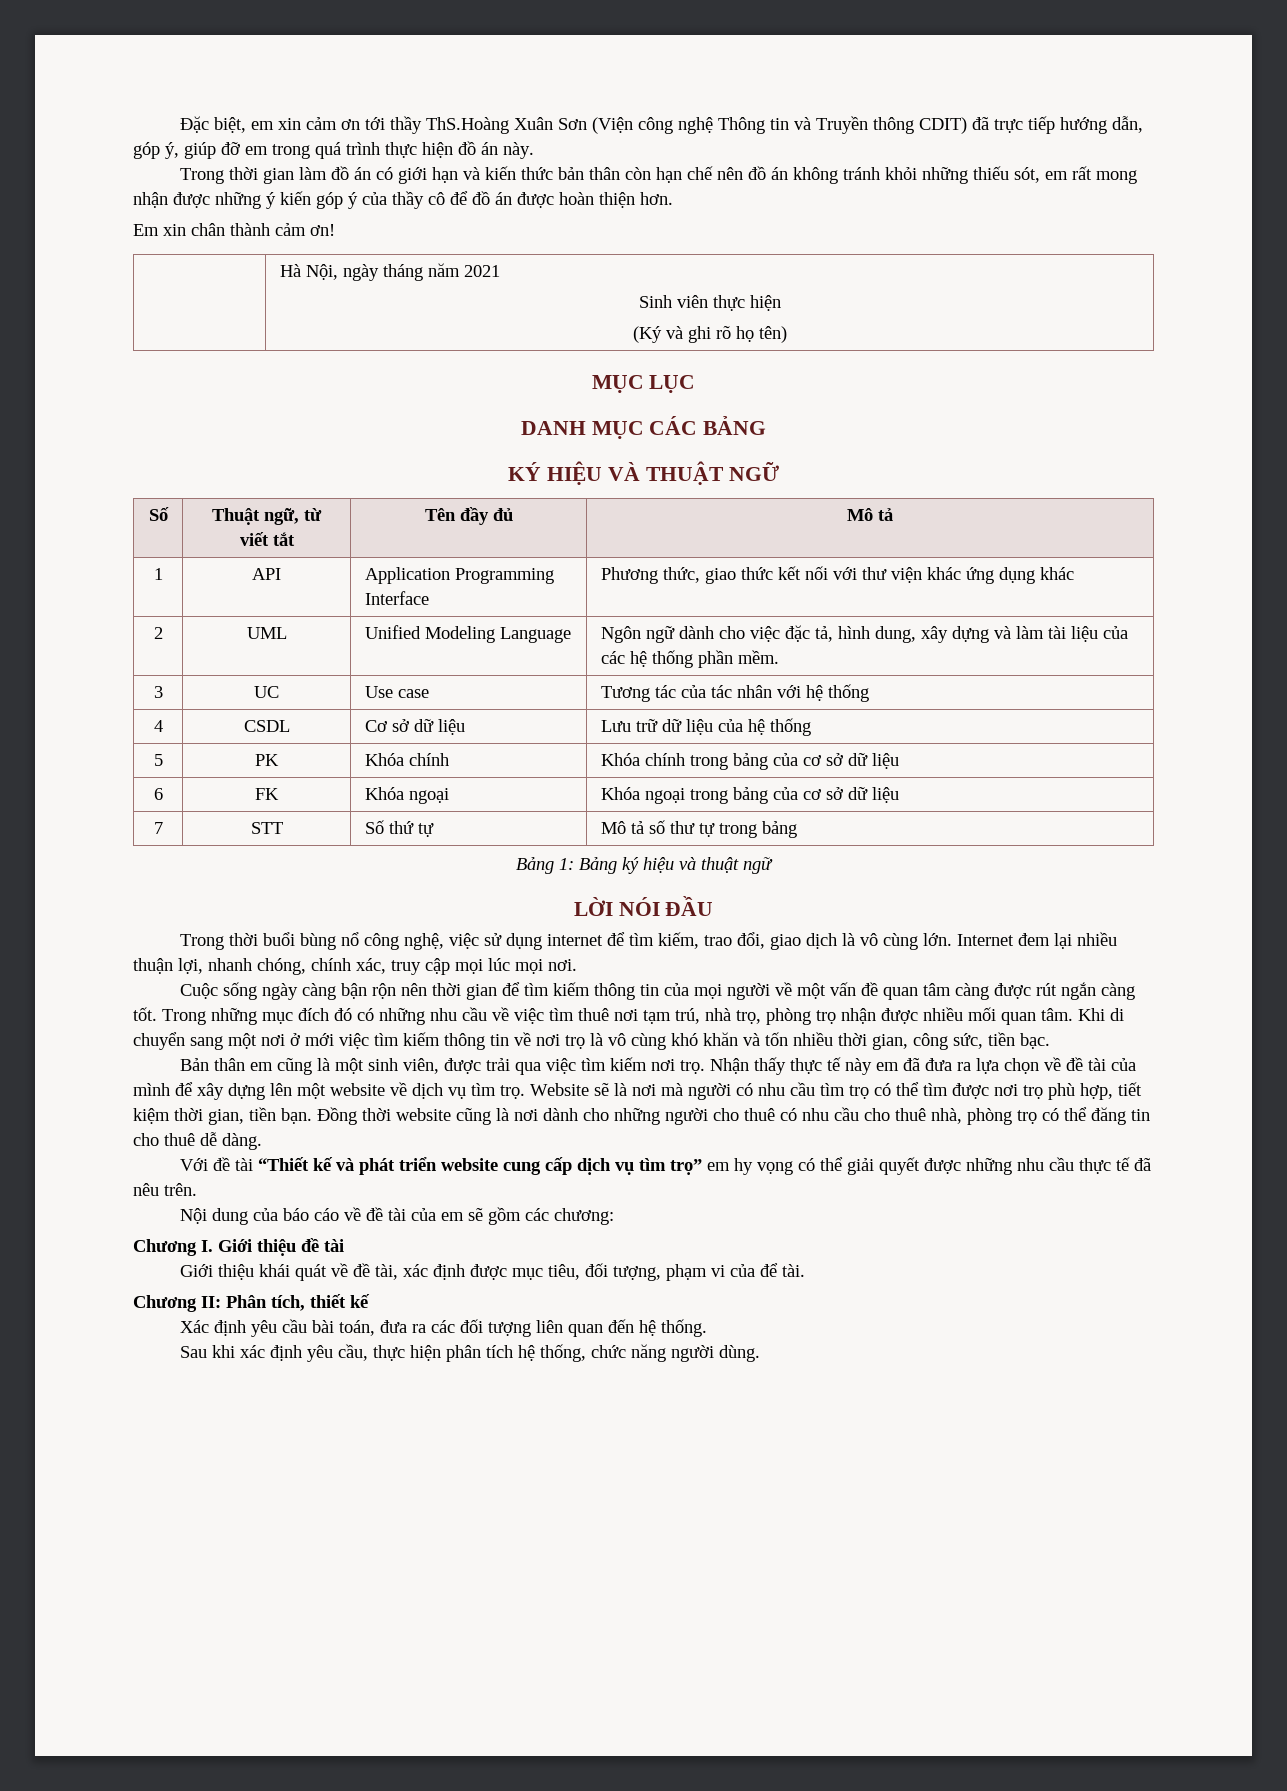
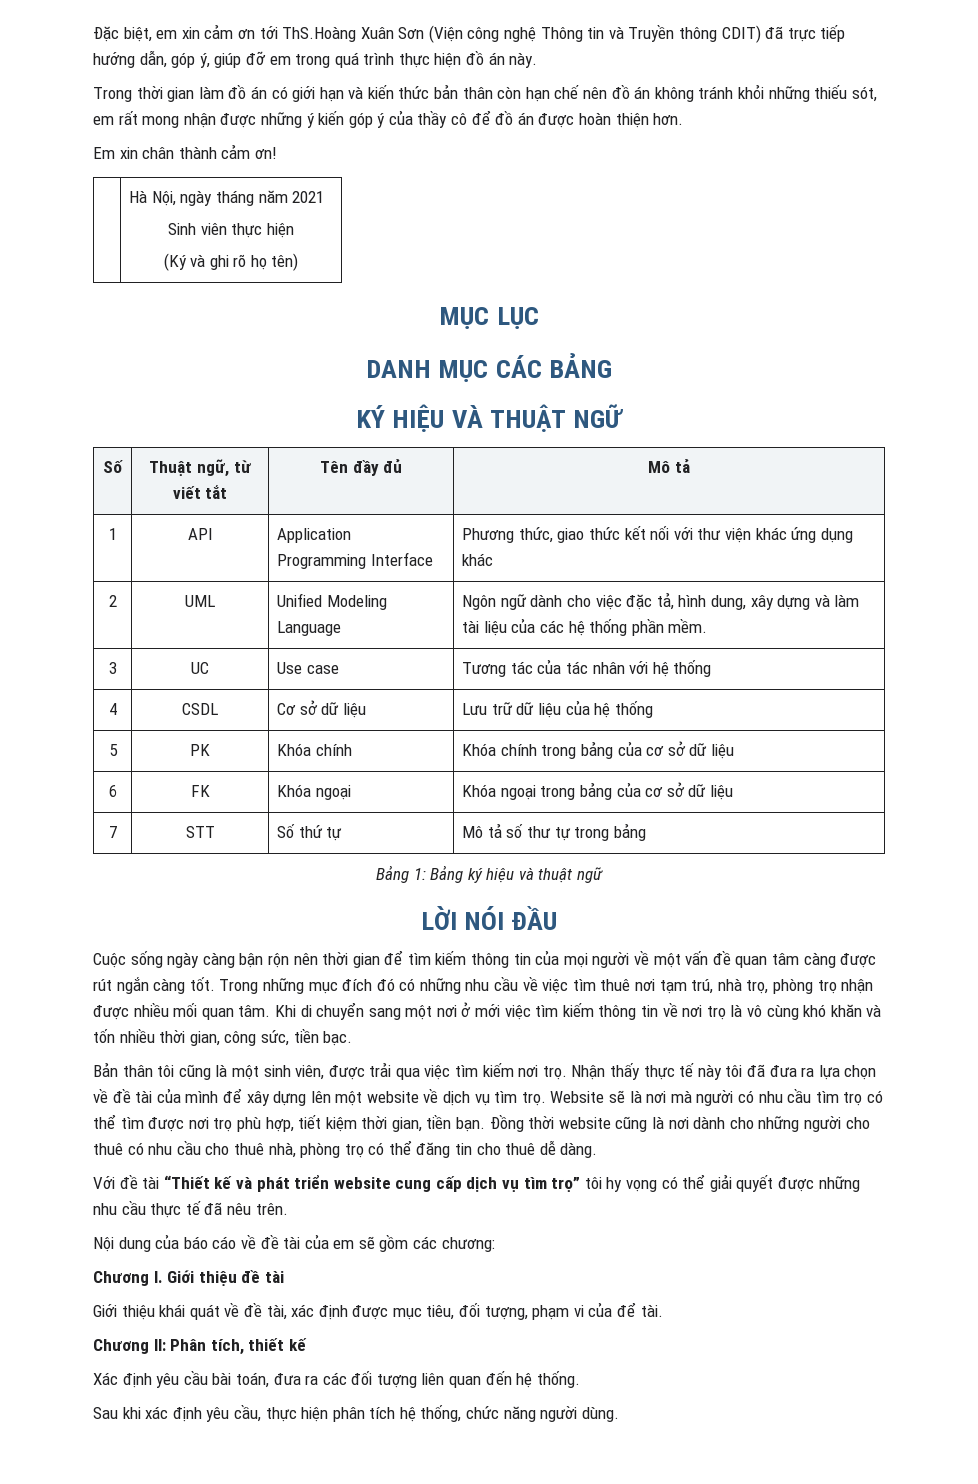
- Đặc biệt, em xin cảm ơn tới thầy ThS.Hoàng Xuân Sơn (Viện công nghệ Thông tin và Truyền thông CDIT) đã trực tiếp hướng dẫn, góp ý, giúp đỡ em trong quá trình thực hiện đồ án này.
+ Đặc biệt, em xin cảm ơn tới ThS.Hoàng Xuân Sơn (Viện công nghệ Thông tin và Truyền thông CDIT) đã trực tiếp hướng dẫn, góp ý, giúp đỡ em trong quá trình thực hiện đồ án này.
- Trong thời buổi bùng nổ công nghệ, việc sử dụng internet để tìm kiếm, trao đổi, giao dịch là vô cùng lớn. Internet đem lại nhiều thuận lợi, nhanh chóng, chính xác, truy cập mọi lúc mọi nơi.
- Bản thân em cũng là một sinh viên, được trải qua việc tìm kiếm nơi trọ.
+ Bản thân tôi cũng là một sinh viên, được trải qua việc tìm kiếm nơi trọ.
- Nhận thấy thực tế này em đã đưa ra lựa chọn về đề tài của mình để xây dựng lên một website về dịch vụ tìm trọ.
+ Nhận thấy thực tế này tôi đã đưa ra lựa chọn về đề tài của mình để xây dựng lên một website về dịch vụ tìm trọ.
- Với đề tài “Thiết kế và phát triển website cung cấp dịch vụ tìm trọ” em hy vọng có thể giải quyết được những nhu cầu thực tế đã nêu trên.
+ Với đề tài “Thiết kế và phát triển website cung cấp dịch vụ tìm trọ” tôi hy vọng có thể giải quyết được những nhu cầu thực tế đã nêu trên.

